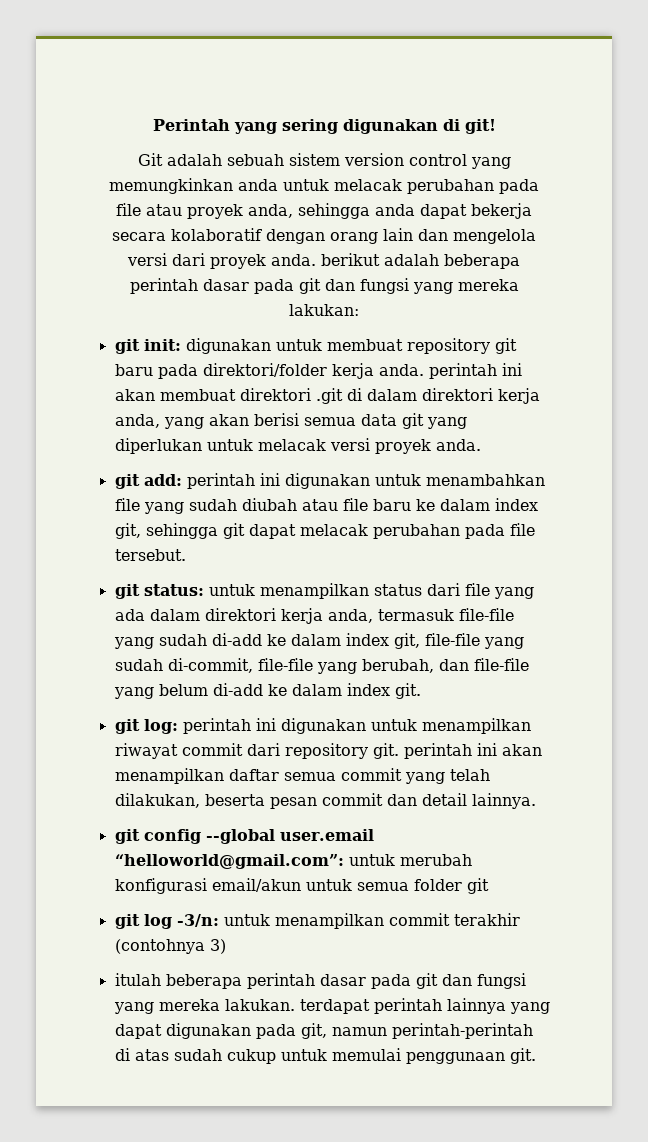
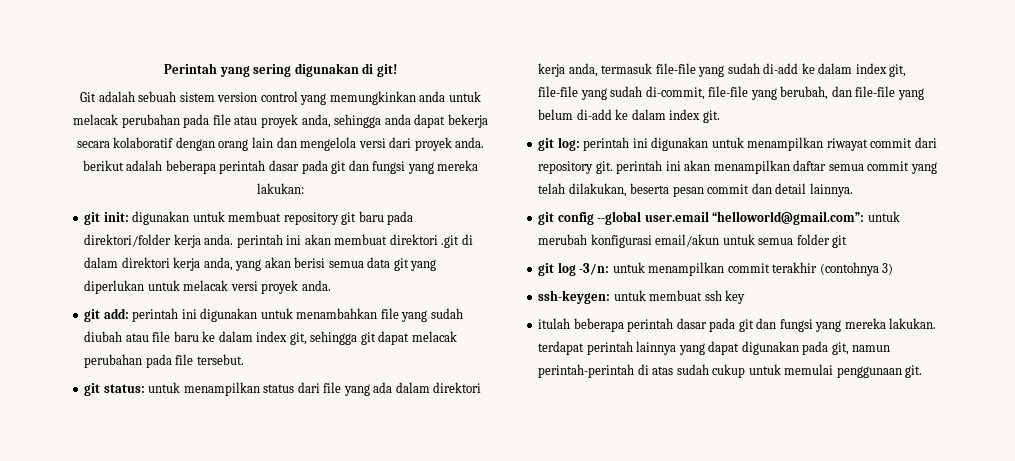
+ ssh-keygen: untuk membuat ssh key

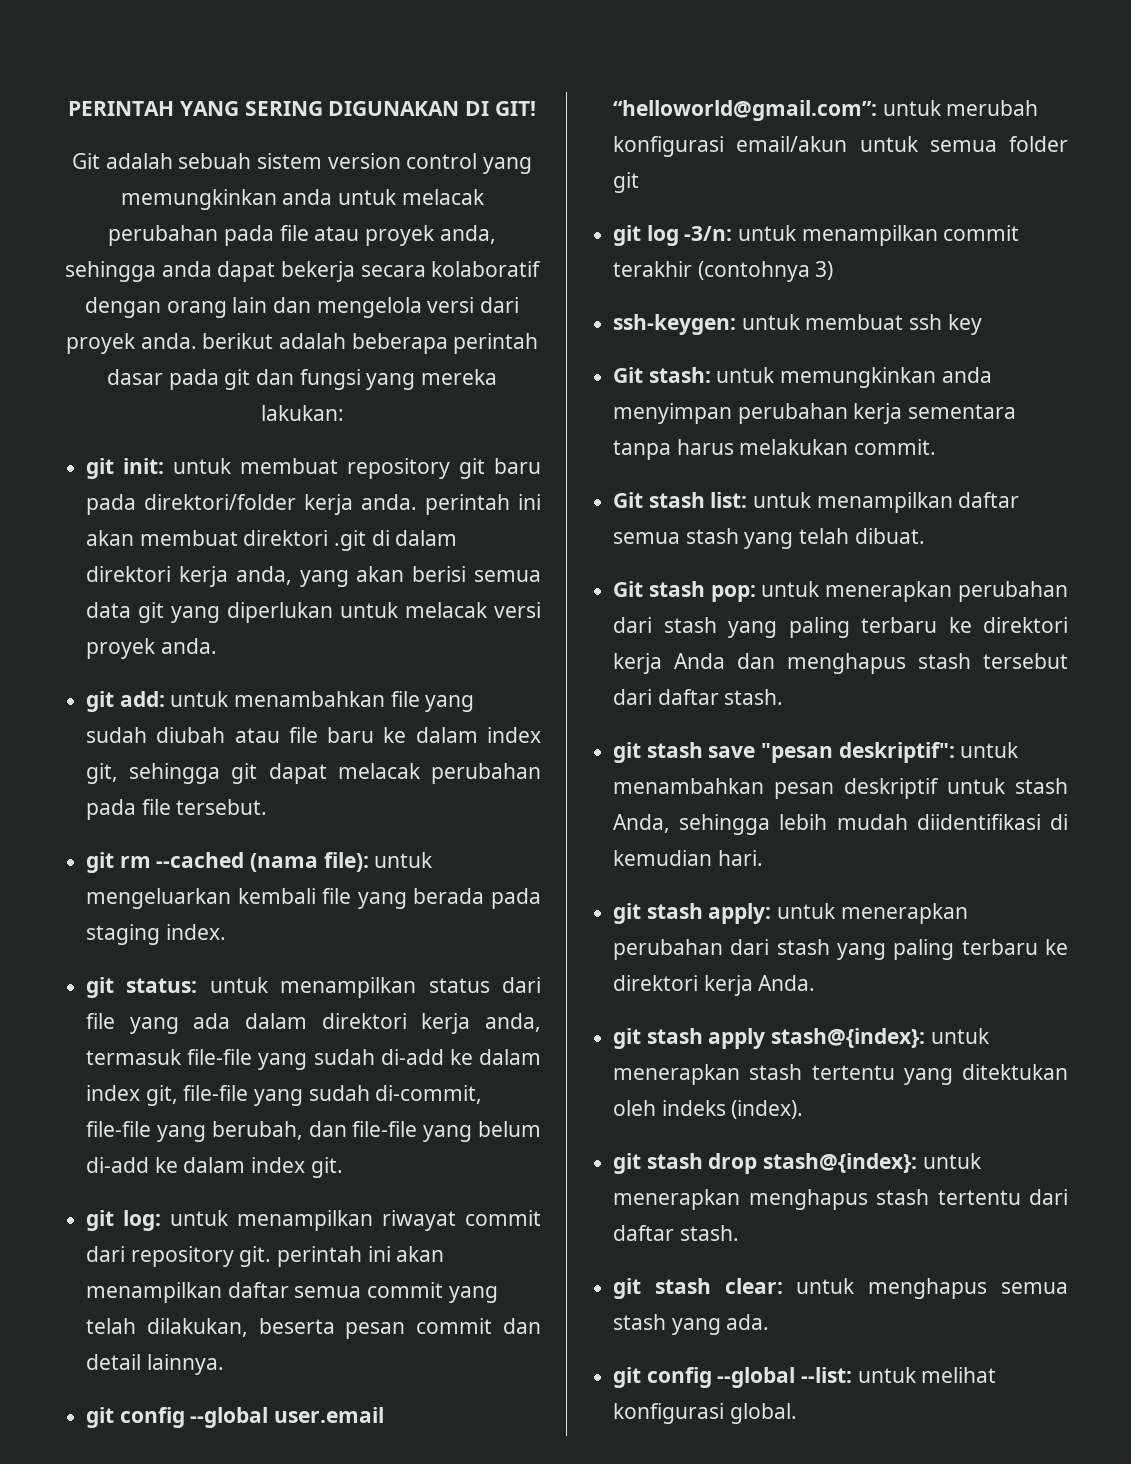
- Perintah yang sering digunakan di git!
+ PERINTAH YANG SERING DIGUNAKAN DI GIT!
- git init: digunakan untuk membuat repository git baru pada direktori/folder kerja anda. perintah ini akan membuat direktori .git di dalam direktori kerja anda, yang akan berisi semua data git yang diperlukan untuk melacak versi proyek anda.
+ git init: untuk membuat repository git baru pada direktori/folder kerja anda. perintah ini akan membuat direktori .git di dalam direktori kerja anda, yang akan berisi semua data git yang diperlukan untuk melacak versi proyek anda.
- git add: perintah ini digunakan untuk menambahkan file yang sudah diubah atau file baru ke dalam index git, sehingga git dapat melacak perubahan pada file tersebut.
+ git add: untuk menambahkan file yang sudah diubah atau file baru ke dalam index git, sehingga git dapat melacak perubahan pada file tersebut.
+ git rm --cached (nama file): untuk mengeluarkan kembali file yang berada pada staging index.
- git log: perintah ini digunakan untuk menampilkan riwayat commit dari repository git. perintah ini akan menampilkan daftar semua commit yang telah dilakukan, beserta pesan commit dan detail lainnya.
+ git log: untuk menampilkan riwayat commit dari repository git. perintah ini akan menampilkan daftar semua commit yang telah dilakukan, beserta pesan commit dan detail lainnya.
- itulah beberapa perintah dasar pada git dan fungsi yang mereka lakukan. terdapat perintah lainnya yang dapat digunakan pada git, namun perintah-perintah di atas sudah cukup untuk memulai penggunaan git.
+ Git stash: untuk memungkinkan anda menyimpan perubahan kerja sementara tanpa harus melakukan commit.
+ Git stash list: untuk menampilkan daftar semua stash yang telah dibuat.
+ Git stash pop: untuk menerapkan perubahan dari stash yang paling terbaru ke direktori kerja Anda dan menghapus stash tersebut dari daftar stash.
+ git stash save "pesan deskriptif": untuk menambahkan pesan deskriptif untuk stash Anda, sehingga lebih mudah diidentifikasi di kemudian hari.
+ git stash apply: untuk menerapkan perubahan dari stash yang paling terbaru ke direktori kerja Anda.
+ git stash apply stash@{index}: untuk menerapkan stash tertentu yang ditektukan oleh indeks (index).
+ git stash drop stash@{index}: untuk menerapkan menghapus stash tertentu dari daftar stash.
+ git stash clear: untuk menghapus semua stash yang ada.
+ git config --global --list: untuk melihat konfigurasi global.

